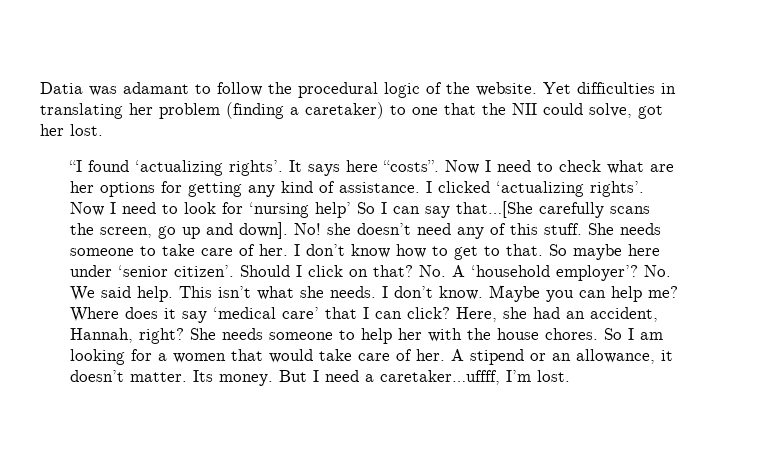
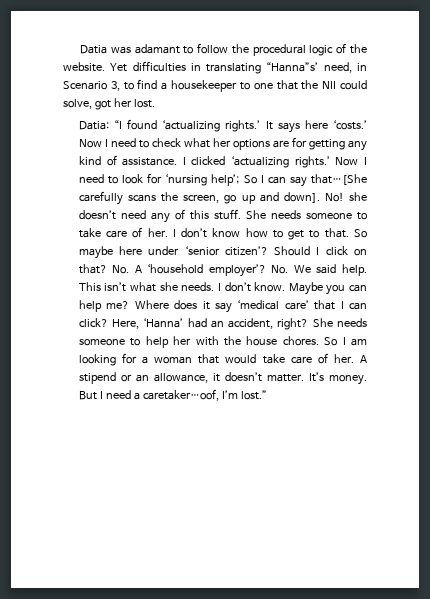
- Yet difficulties in translating her problem (finding a caretaker) to one that the NII could solve, got her lost.
+ Yet difficulties in translating “Hanna”s’ need, in Scenario 3, to find a housekeeper to one that the NII could solve, got her lost.
- “I found ‘actualizing rights’.
+ Datia: “I found ‘actualizing rights.’
- It says here “costs”.
+ It says here ‘costs.’
- Now I need to check what are her options for getting any kind of assistance.
+ Now I need to check what her options are for getting any kind of assistance.
- I clicked ‘actualizing rights’.
+ I clicked ‘actualizing rights.’
- Now I need to look for ‘nursing help’ So I can say that…[She carefully scans the screen, go up and down].
+ Now I need to look for ‘nursing help’; So I can say that…[She carefully scans the screen, go up and down].
- So maybe here under ‘senior citizen’.
+ So maybe here under ‘senior citizen’?
- Here, she had an accident, Hannah, right?
+ Here, ‘Hanna’ had an accident, right?
- So I am looking for a women that would take care of her.
+ So I am looking for a woman that would take care of her.
- Its money.
+ It’s money.
- But I need a caretaker…uffff, I’m lost.
+ But I need a caretaker…oof, I’m lost.”

